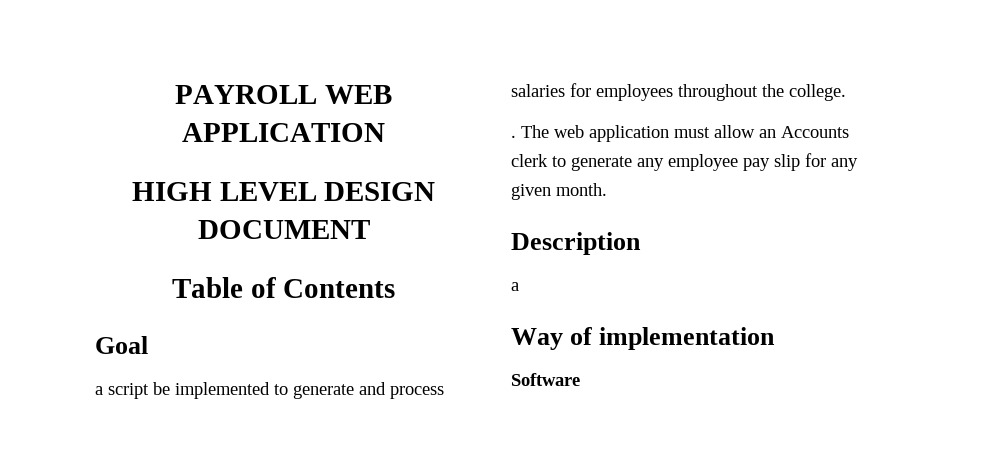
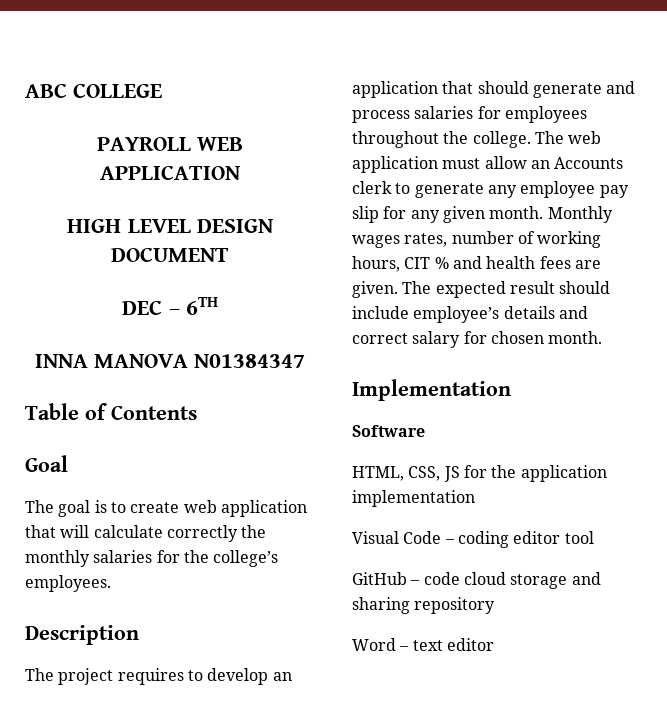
+ ABC COLLEGE
+ DEC – 6TH
+ INNA MANOVA N01384347
  Table of Contents
  Goal
- a script be implemented to generate and process salaries for employees throughout the college.
- .
+ The goal is to create web application that will calculate correctly the monthly salaries for the college’s employees.
+ Description
+ The project requires to develop an application that should generate and process salaries for employees throughout the college.
- The web application must allow an Accounts clerk to generate any employee pay slip for any given month.
- Description
- a
- Way of implementation
+ The web application must allow an Accounts clerk to generate any employee pay slip for any given month. Monthly wages rates, number of working hours, CIT % and health fees are given. The expected result should include employee’s details and correct salary for chosen month.
+ Implementation
  Software
+ HTML, CSS, JS for the application implementation
+ Visual Code – coding editor tool
+ GitHub – code cloud storage and sharing repository
+ Word – text editor

